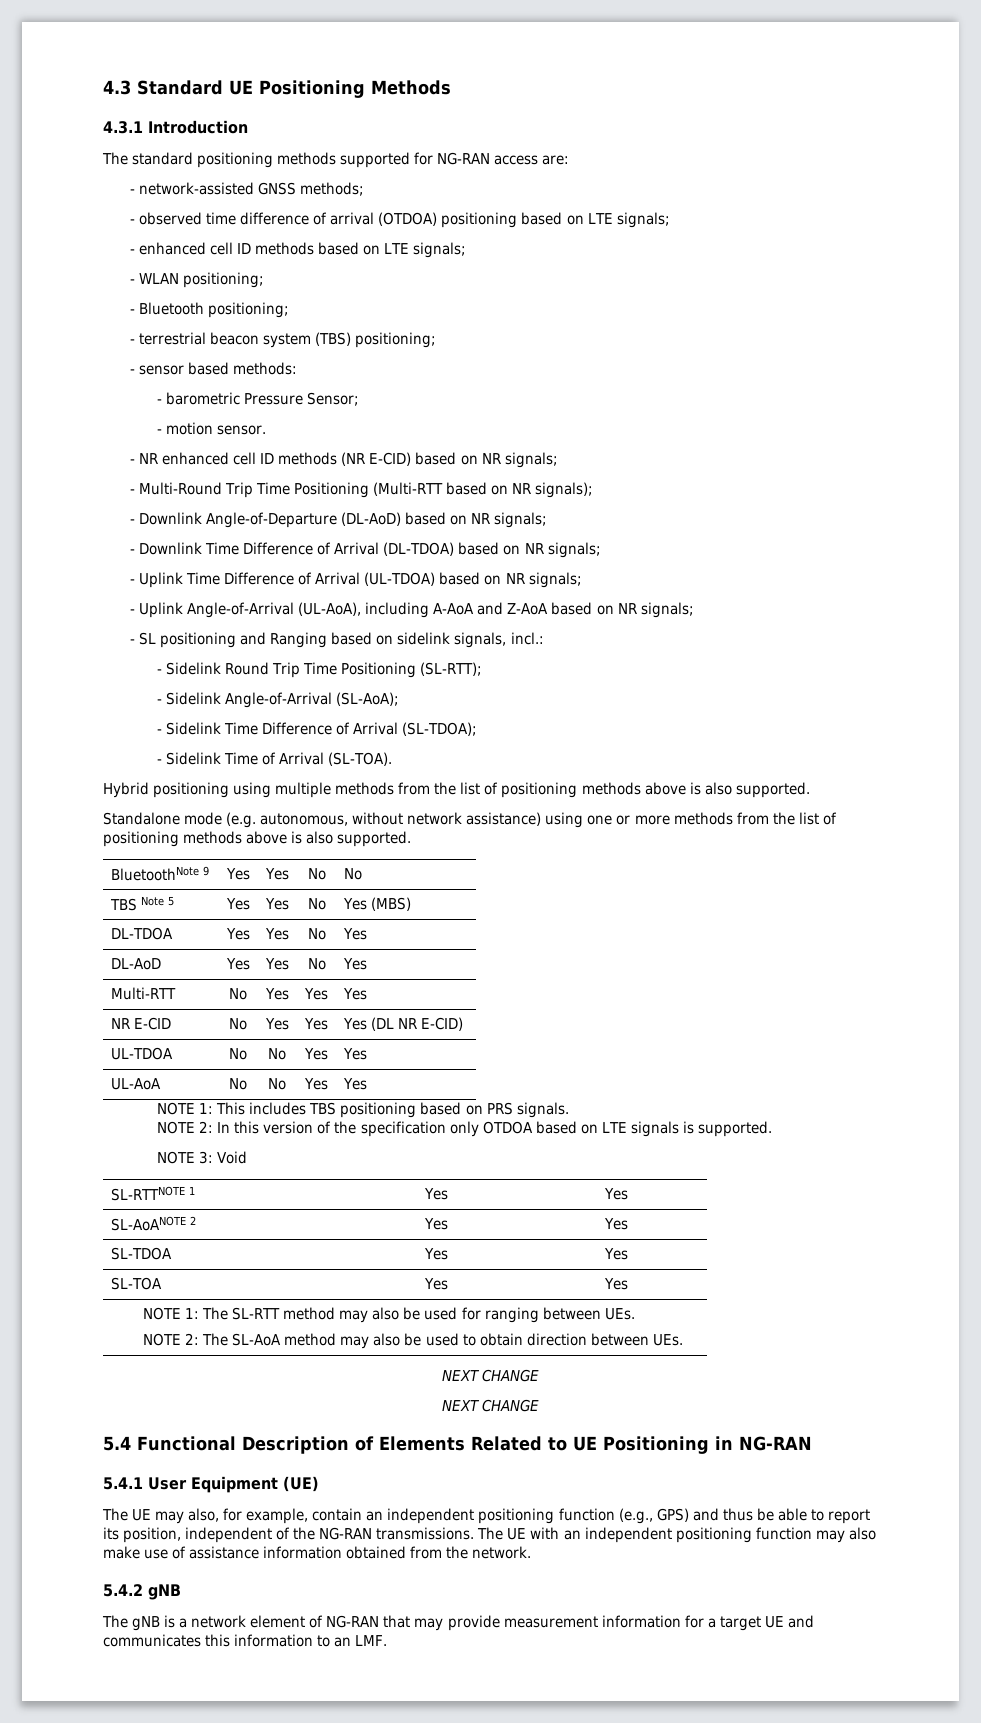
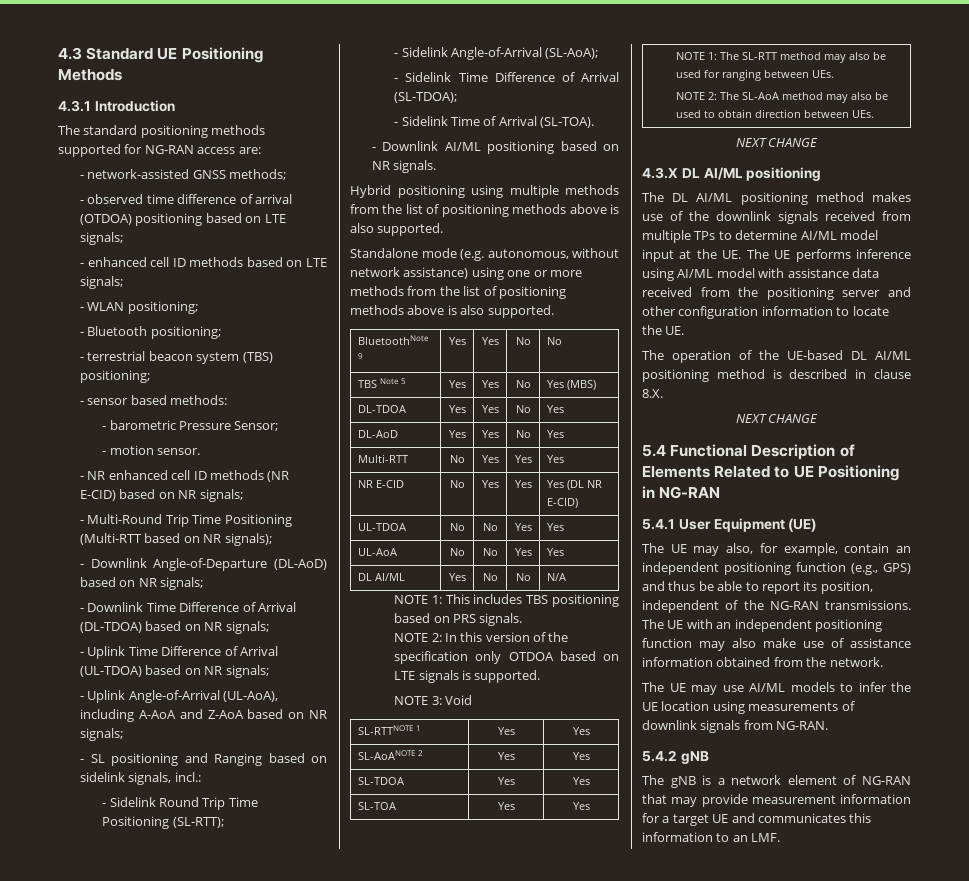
+ - Downlink AI/ML positioning based on NR signals.
+ DL AI/ML | Yes | No | No | N/A
+ 4.3.X DL AI/ML positioning
+ The DL AI/ML positioning method makes use of the downlink signals received from multiple TPs to determine AI/ML model input at the UE. The UE performs inference using AI/ML model with assistance data received from the positioning server and other configuration information to locate the UE.
+ The operation of the UE-based DL AI/ML positioning method is described in clause 8.X.
+ The UE may use AI/ML models to infer the UE location using measurements of downlink signals from NG-RAN.

